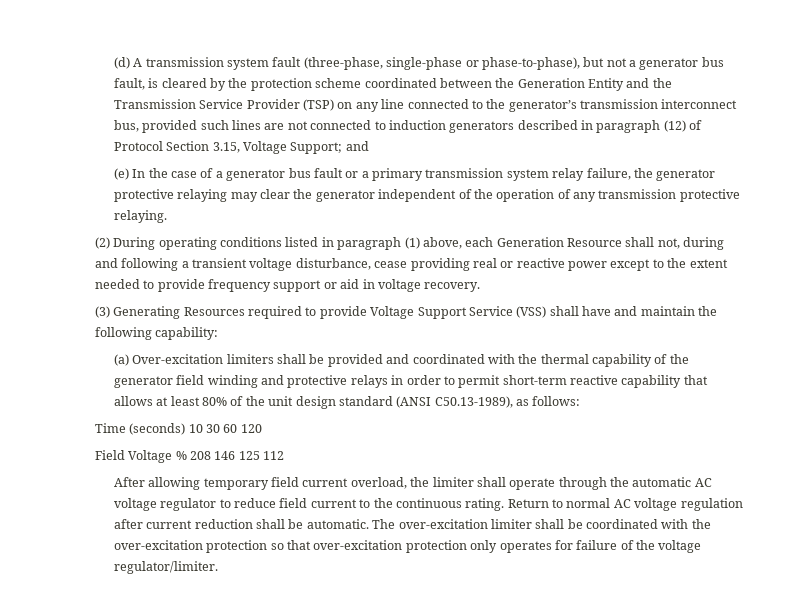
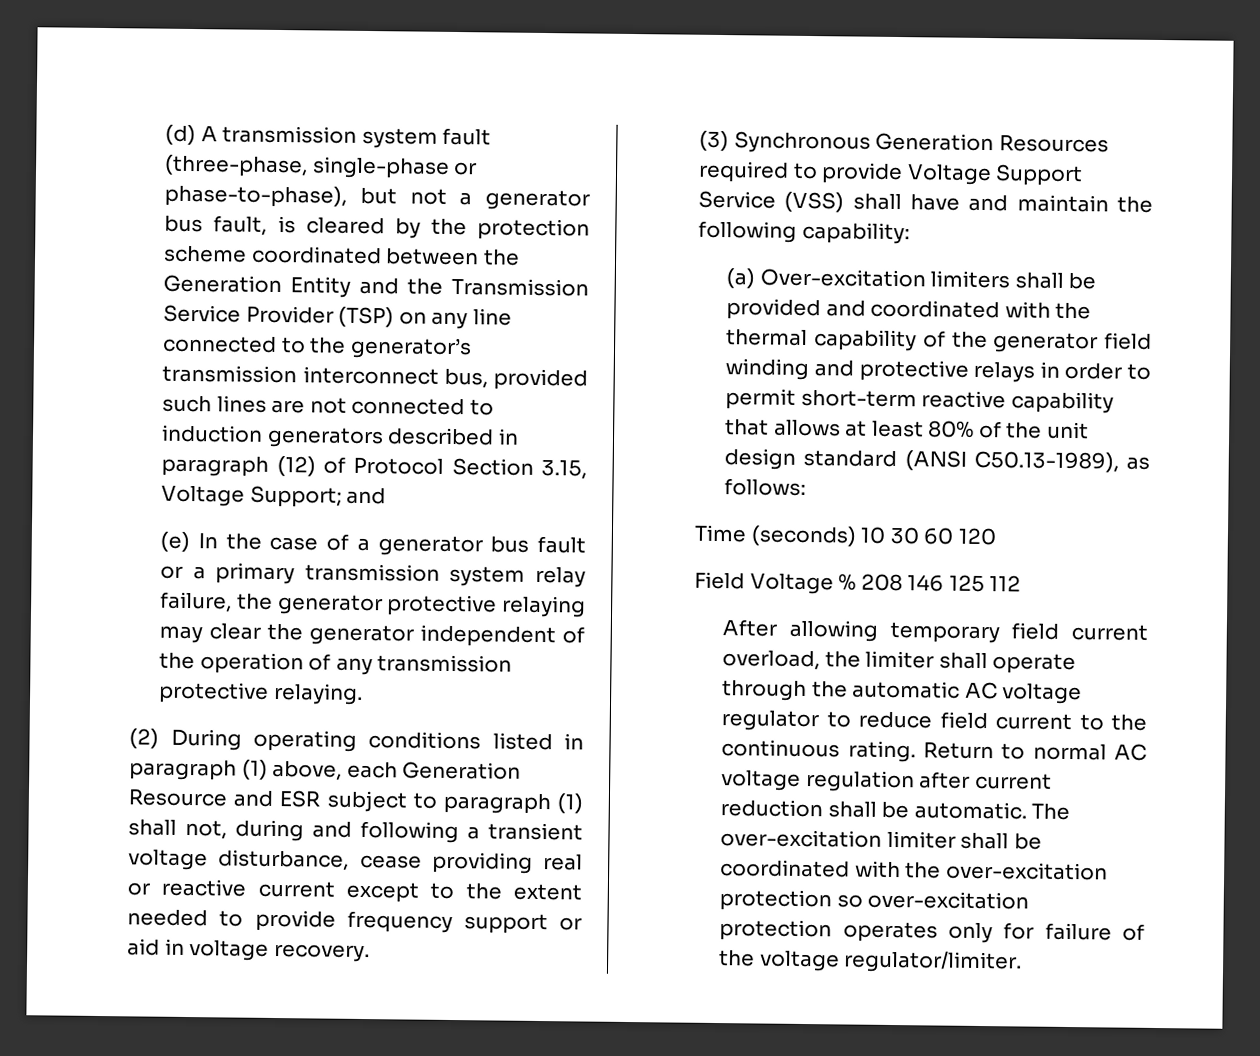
- (2) During operating conditions listed in paragraph (1) above, each Generation Resource shall not, during and following a transient voltage disturbance, cease providing real or reactive power except to the extent needed to provide frequency support or aid in voltage recovery.
+ (2) During operating conditions listed in paragraph (1) above, each Generation Resource and ESR subject to paragraph (1) shall not, during and following a transient voltage disturbance, cease providing real or reactive current except to the extent needed to provide frequency support or aid in voltage recovery.
- (3) Generating Resources required to provide Voltage Support Service (VSS) shall have and maintain the following capability:
+ (3) Synchronous Generation Resources required to provide Voltage Support Service (VSS) shall have and maintain the following capability:
- The over-excitation limiter shall be coordinated with the over-excitation protection so that over-excitation protection only operates for failure of the voltage regulator/limiter.
+ The over-excitation limiter shall be coordinated with the over-excitation protection so over-excitation protection operates only for failure of the voltage regulator/limiter.

